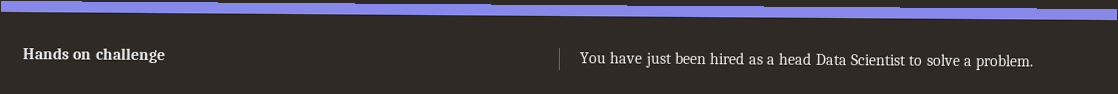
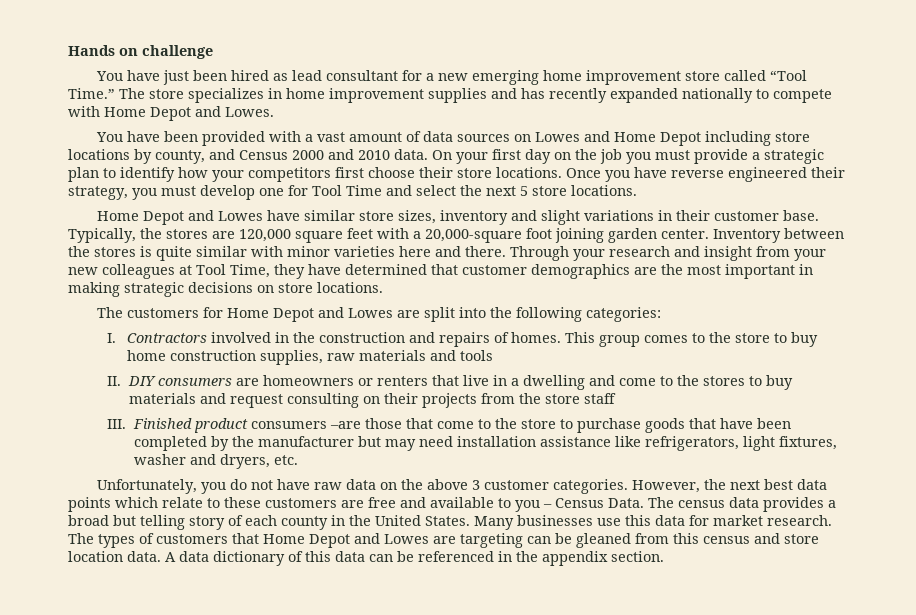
- You have just been hired as a head Data Scientist to solve a problem.
+ You have just been hired as lead consultant for a new emerging home improvement store called “Tool Time.” The store specializes in home improvement supplies and has recently expanded nationally to compete with Home Depot and Lowes.
+ You have been provided with a vast amount of data sources on Lowes and Home Depot including store locations by county, and Census 2000 and 2010 data. On your first day on the job you must provide a strategic plan to identify how your competitors first choose their store locations. Once you have reverse engineered their strategy, you must develop one for Tool Time and select the next 5 store locations.
+ Home Depot and Lowes have similar store sizes, inventory and slight variations in their customer base. Typically, the stores are 120,000 square feet with a 20,000-square foot joining garden center. Inventory between the stores is quite similar with minor varieties here and there. Through your research and insight from your new colleagues at Tool Time, they have determined that customer demographics are the most important in making strategic decisions on store locations.
+ The customers for Home Depot and Lowes are split into the following categories:
+ I. Contractors involved in the construction and repairs of homes. This group comes to the store to buy home construction supplies, raw materials and tools
+ II. DIY consumers are homeowners or renters that live in a dwelling and come to the stores to buy materials and request consulting on their projects from the store staff
+ III. Finished product consumers –are those that come to the store to purchase goods that have been completed by the manufacturer but may need installation assistance like refrigerators, light fixtures, washer and dryers, etc.
+ Unfortunately, you do not have raw data on the above 3 customer categories. However, the next best data points which relate to these customers are free and available to you – Census Data. The census data provides a broad but telling story of each county in the United States. Many businesses use this data for market research. The types of customers that Home Depot and Lowes are targeting can be gleaned from this census and store location data. A data dictionary of this data can be referenced in the appendix section.

